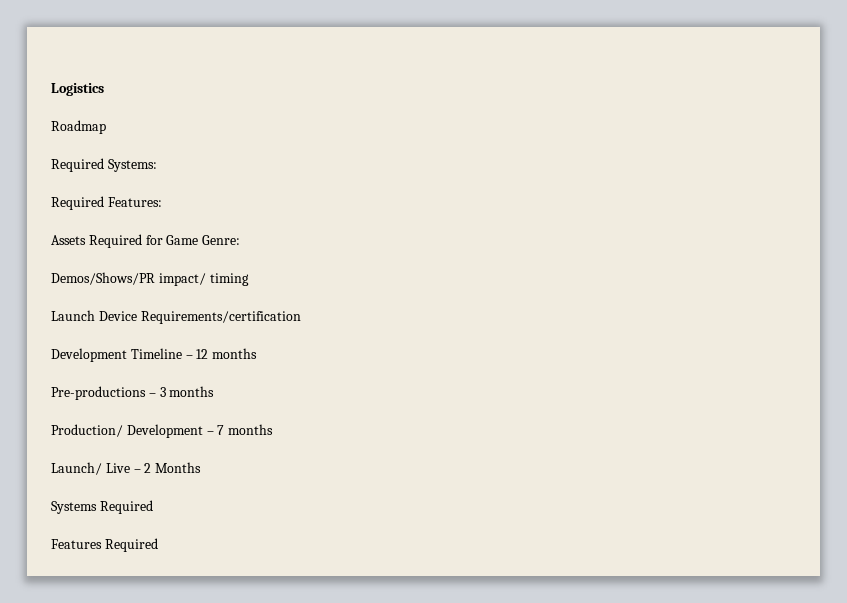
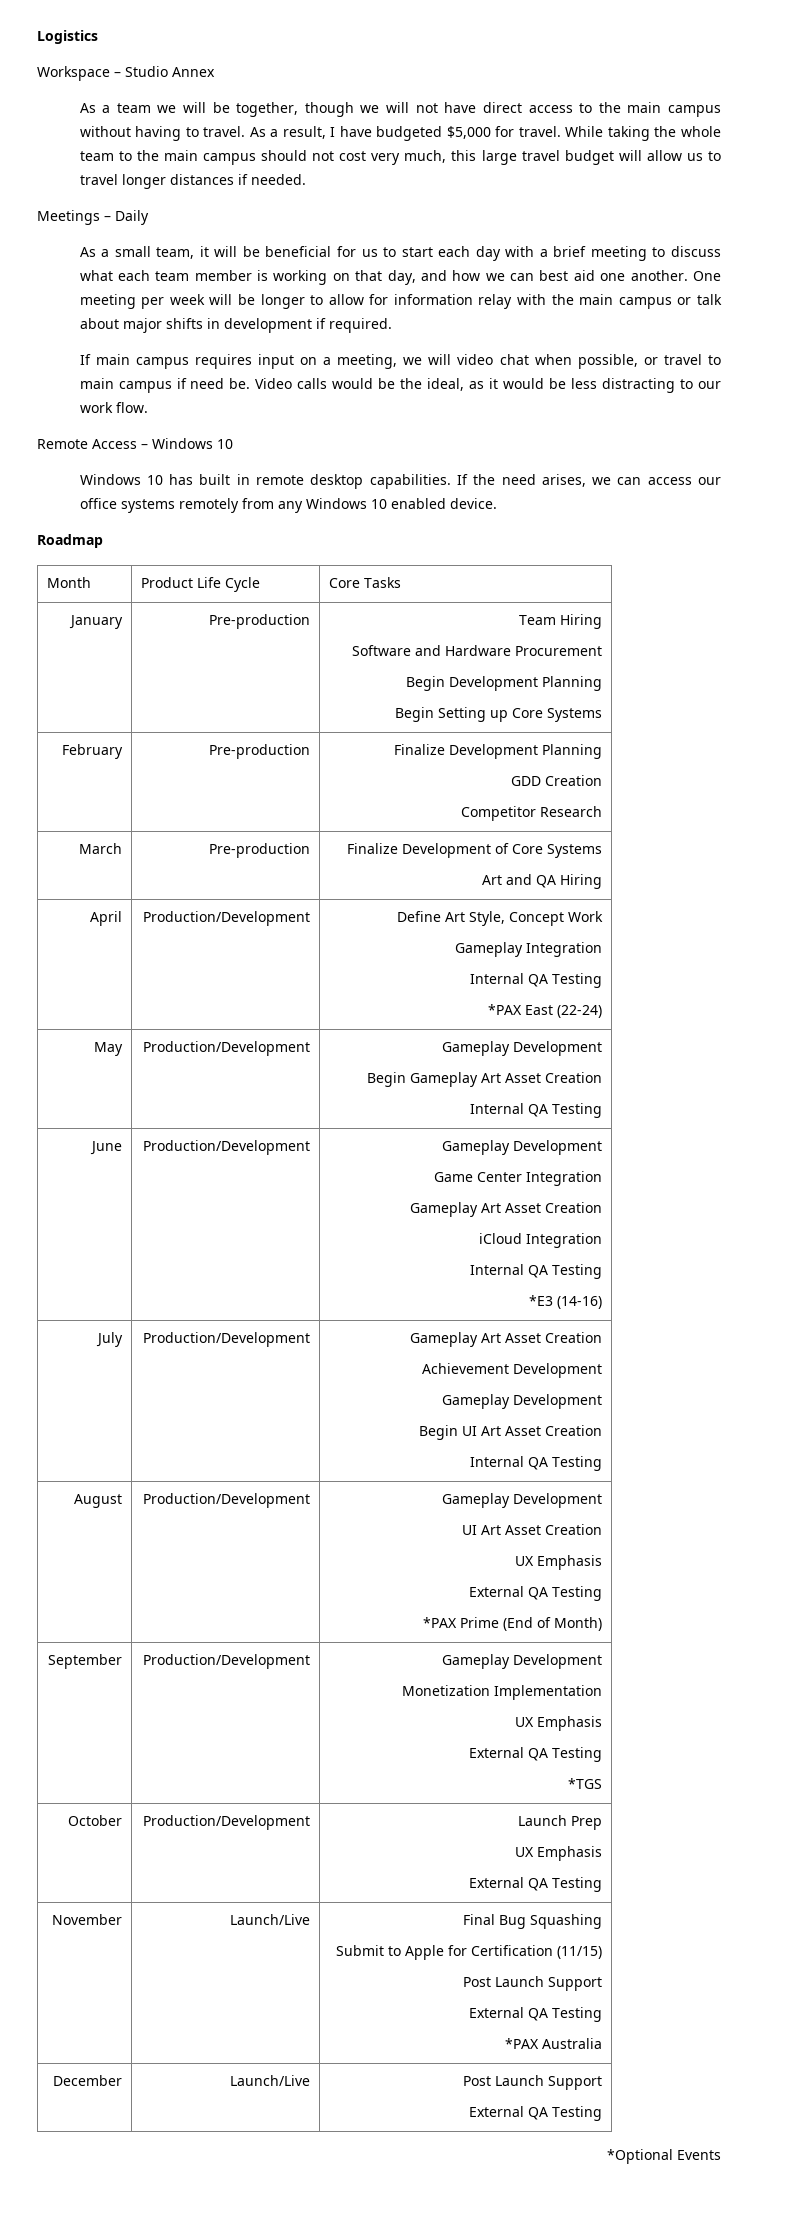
+ Workspace – Studio Annex
+ As a team we will be together, though we will not have direct access to the main campus without having to travel. As a result, I have budgeted $5,000 for travel. While taking the whole team to the main campus should not cost very much, this large travel budget will allow us to travel longer distances if needed.
+ Meetings – Daily
+ As a small team, it will be beneficial for us to start each day with a brief meeting to discuss what each team member is working on that day, and how we can best aid one another. One meeting per week will be longer to allow for information relay with the main campus or talk about major shifts in development if required.
+ If main campus requires input on a meeting, we will video chat when possible, or travel to main campus if need be. Video calls would be the ideal, as it would be less distracting to our work flow.
+ Remote Access – Windows 10
+ Windows 10 has built in remote desktop capabilities. If the need arises, we can access our office systems remotely from any Windows 10 enabled device.
  Roadmap
- Required Systems:
- Required Features:
- Assets Required for Game Genre:
- Demos/Shows/PR impact/ timing
- Launch Device Requirements/certification
- Development Timeline – 12 months
- Pre-productions – 3 months
- Production/ Development – 7 months
- Launch/ Live – 2 Months
- Systems Required
- Features Required
+ Month | Product Life Cycle | Core Tasks
+ January | Pre-production | Team Hiring
+ Software and Hardware Procurement
+ Begin Development Planning
+ Begin Setting up Core Systems
+ February | Pre-production | Finalize Development Planning
+ GDD Creation
+ Competitor Research
+ March | Pre-production | Finalize Development of Core Systems
+ Art and QA Hiring
+ April | Production/Development | Define Art Style, Concept Work
+ Gameplay Integration
+ Internal QA Testing
+ *PAX East (22-24)
+ May | Production/Development | Gameplay Development
+ Begin Gameplay Art Asset Creation
+ Internal QA Testing
+ June | Production/Development | Gameplay Development
+ Game Center Integration
+ Gameplay Art Asset Creation
+ iCloud Integration
+ Internal QA Testing
+ *E3 (14-16)
+ July | Production/Development | Gameplay Art Asset Creation
+ Achievement Development
+ Gameplay Development
+ Begin UI Art Asset Creation
+ Internal QA Testing
+ August | Production/Development | Gameplay Development
+ UI Art Asset Creation
+ UX Emphasis
+ External QA Testing
+ *PAX Prime (End of Month)
+ September | Production/Development | Gameplay Development
+ Monetization Implementation
+ UX Emphasis
+ External QA Testing
+ *TGS
+ October | Production/Development | Launch Prep
+ UX Emphasis
+ External QA Testing
+ November | Launch/Live | Final Bug Squashing
+ Submit to Apple for Certification (11/15)
+ Post Launch Support
+ External QA Testing
+ *PAX Australia
+ December | Launch/Live | Post Launch Support
+ External QA Testing
+ *Optional Events

